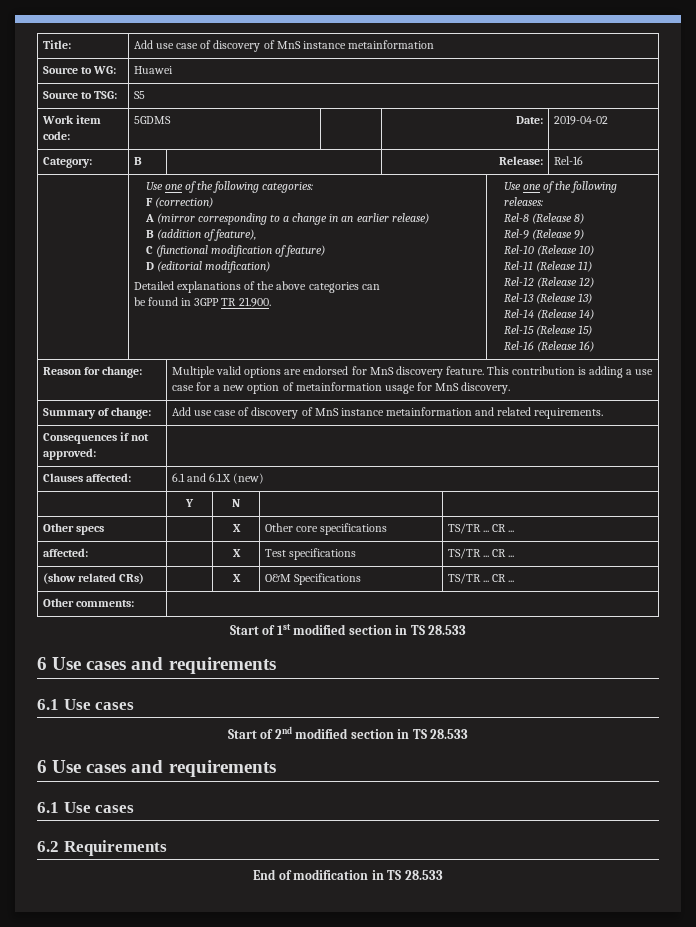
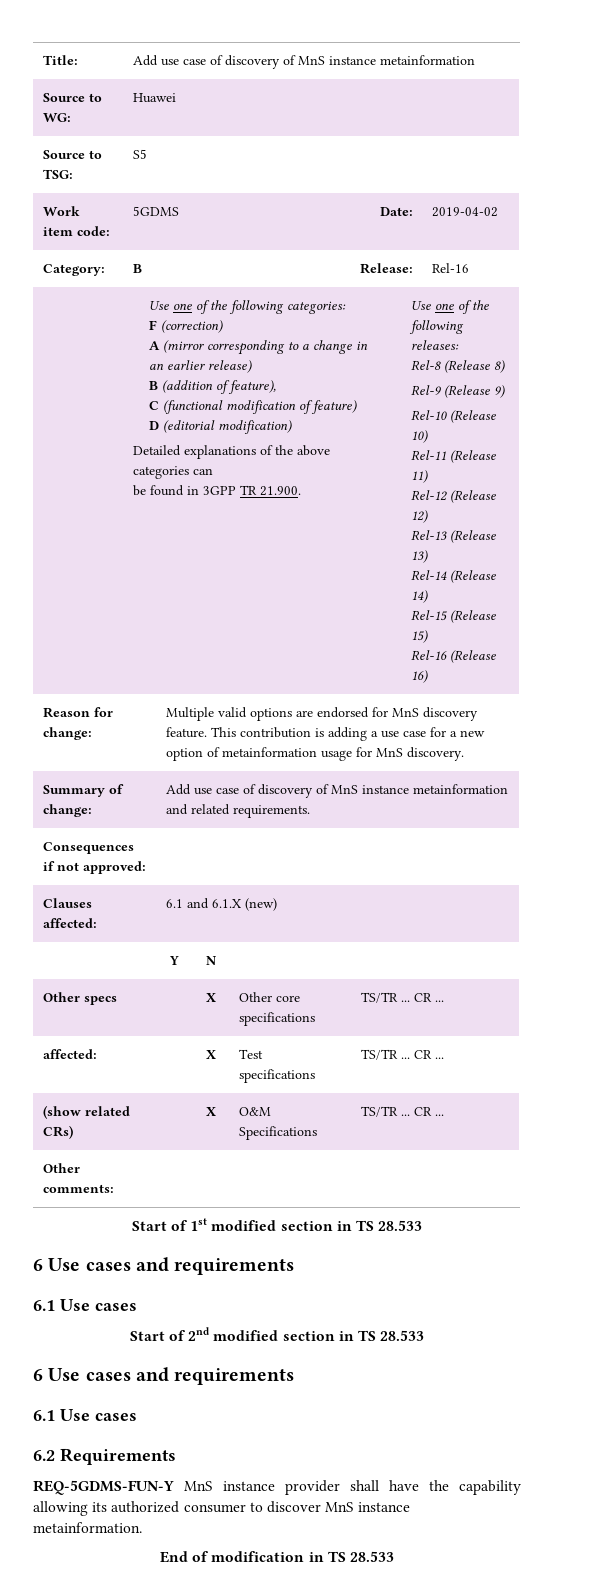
+ REQ-5GDMS-FUN-Y MnS instance provider shall have the capability allowing its authorized consumer to discover MnS instance metainformation.

